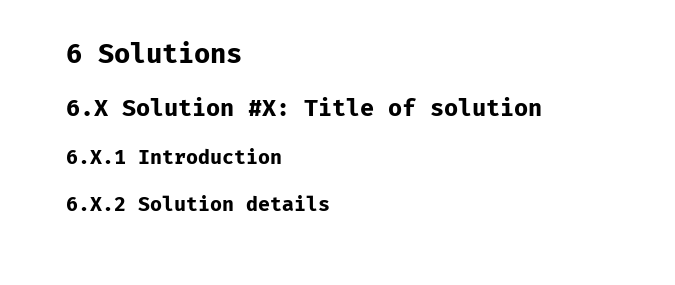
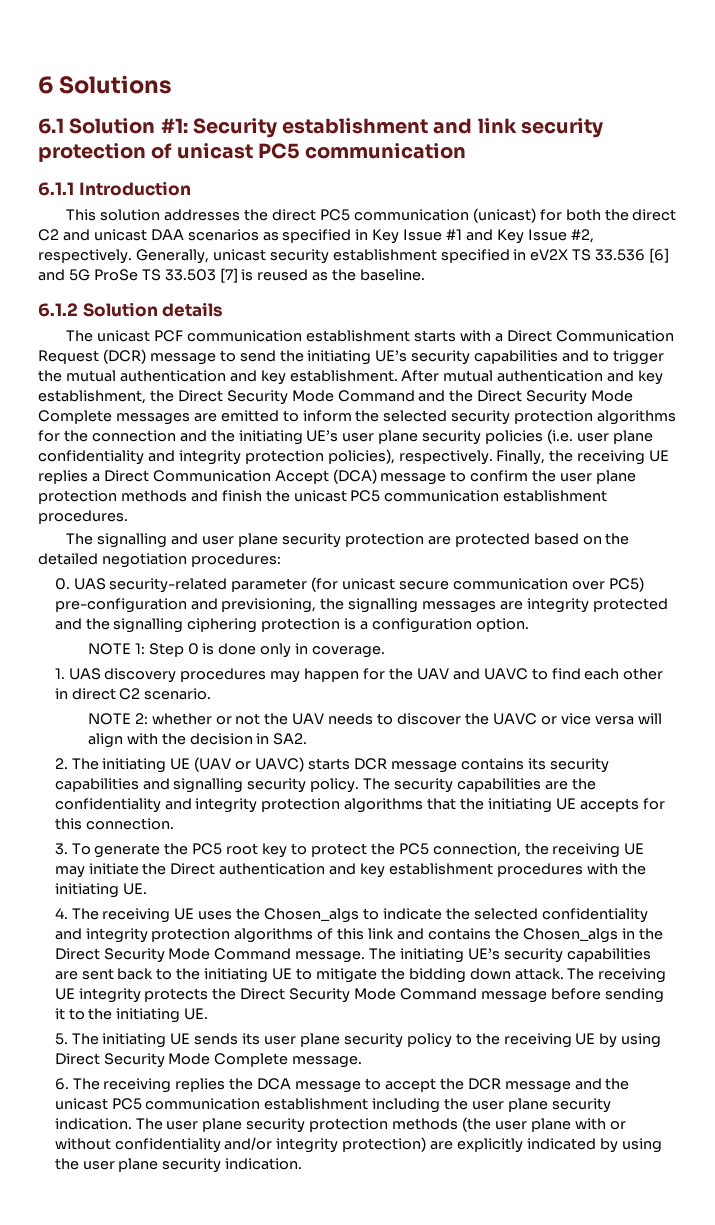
- 6.X Solution #X: Title of solution
- 6.X.1 Introduction
- 6.X.2 Solution details
+ 6.1 Solution #1: Security establishment and link security protection of unicast PC5 communication
+ 6.1.1 Introduction
+ This solution addresses the direct PC5 communication (unicast) for both the direct C2 and unicast DAA scenarios as specified in Key Issue #1 and Key Issue #2, respectively. Generally, unicast security establishment specified in eV2X TS 33.536 [6] and 5G ProSe TS 33.503 [7] is reused as the baseline.
+ 6.1.2 Solution details
+ The unicast PCF communication establishment starts with a Direct Communication Request (DCR) message to send the initiating UE’s security capabilities and to trigger the mutual authentication and key establishment. After mutual authentication and key establishment, the Direct Security Mode Command and the Direct Security Mode Complete messages are emitted to inform the selected security protection algorithms for the connection and the initiating UE’s user plane security policies (i.e. user plane confidentiality and integrity protection policies), respectively. Finally, the receiving UE replies a Direct Communication Accept (DCA) message to confirm the user plane protection methods and finish the unicast PC5 communication establishment procedures.
+ The signalling and user plane security protection are protected based on the detailed negotiation procedures:
+ 0. UAS security-related parameter (for unicast secure communication over PC5) pre-configuration and previsioning, the signalling messages are integrity protected and the signalling ciphering protection is a configuration option.
+ NOTE 1: Step 0 is done only in coverage.
+ 1. UAS discovery procedures may happen for the UAV and UAVC to find each other in direct C2 scenario.
+ NOTE 2: whether or not the UAV needs to discover the UAVC or vice versa will align with the decision in SA2.
+ 2. The initiating UE (UAV or UAVC) starts DCR message contains its security capabilities and signalling security policy. The security capabilities are the confidentiality and integrity protection algorithms that the initiating UE accepts for this connection.
+ 3. To generate the PC5 root key to protect the PC5 connection, the receiving UE may initiate the Direct authentication and key establishment procedures with the initiating UE.
+ 4. The receiving UE uses the Chosen_algs to indicate the selected confidentiality and integrity protection algorithms of this link and contains the Chosen_algs in the Direct Security Mode Command message. The initiating UE’s security capabilities are sent back to the initiating UE to mitigate the bidding down attack. The receiving UE integrity protects the Direct Security Mode Command message before sending it to the initiating UE.
+ 5. The initiating UE sends its user plane security policy to the receiving UE by using Direct Security Mode Complete message.
+ 6. The receiving replies the DCA message to accept the DCR message and the unicast PC5 communication establishment including the user plane security indication. The user plane security protection methods (the user plane with or without confidentiality and/or integrity protection) are explicitly indicated by using the user plane security indication.

